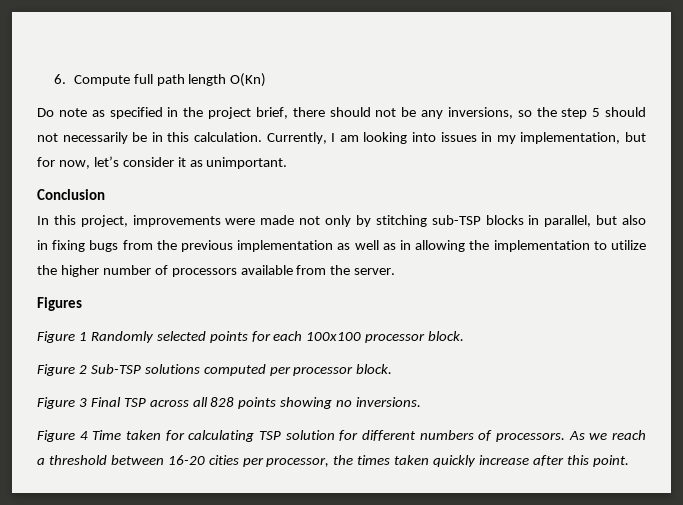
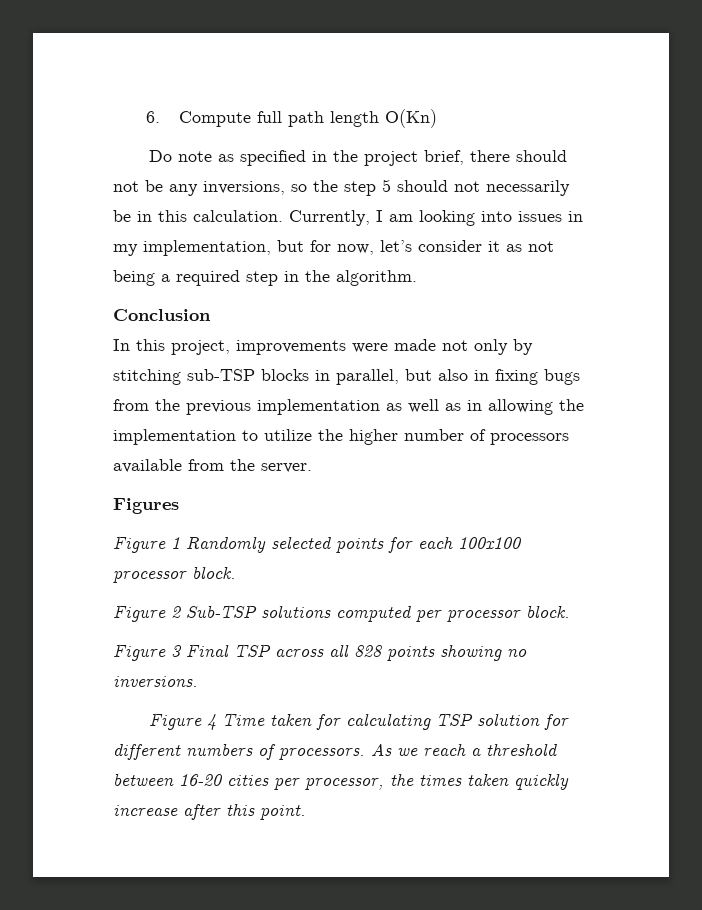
- Currently, I am looking into issues in my implementation, but for now, let’s consider it as unimportant.
+ Currently, I am looking into issues in my implementation, but for now, let’s consider it as not being a required step in the algorithm.

